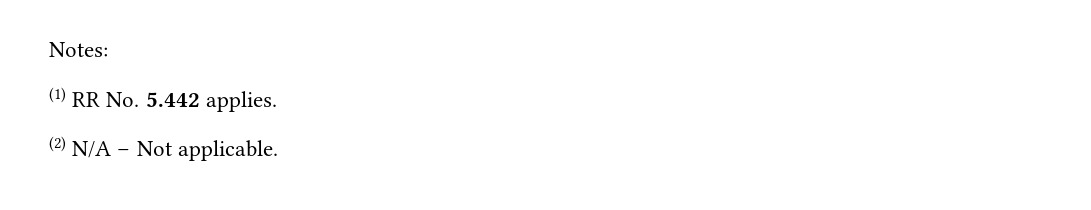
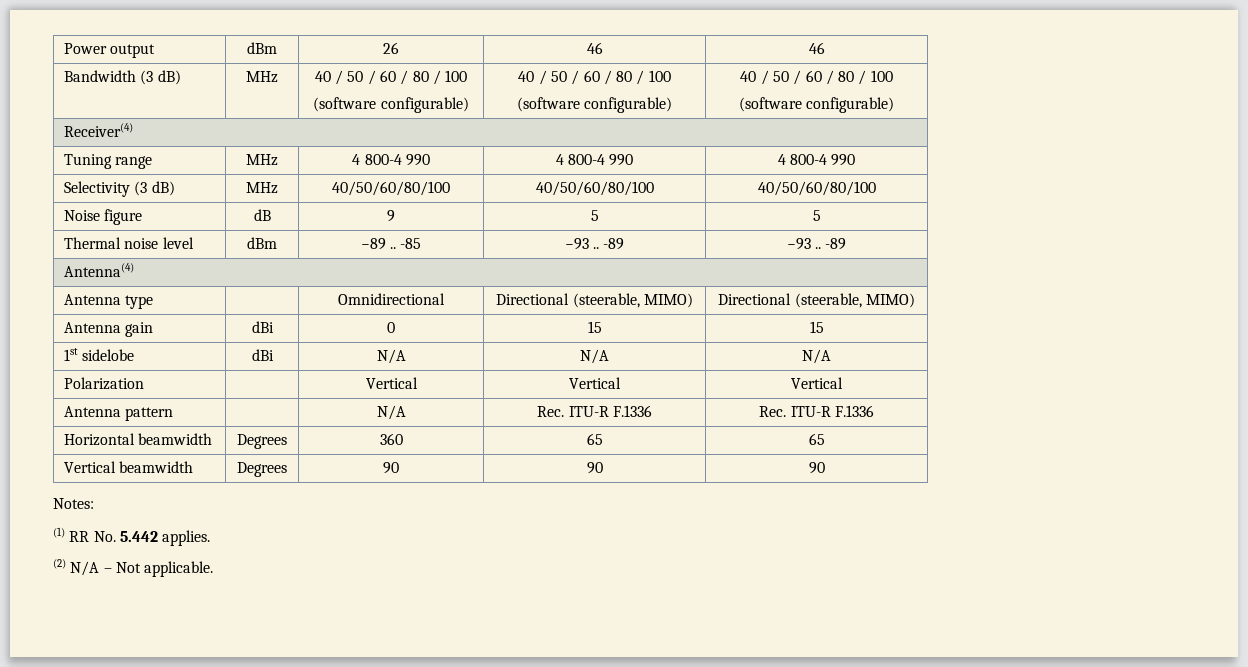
+ Power output | dBm | 26 | 46 | 46
+ Bandwidth (3 dB) | MHz | 40 / 50 / 60 / 80 / 100
+ (software configurable) | 40 / 50 / 60 / 80 / 100
+ (software configurable) | 40 / 50 / 60 / 80 / 100
+ (software configurable)
+ Receiver(4)
+ Tuning range | MHz | 4 800-4 990 | 4 800-4 990 | 4 800-4 990
+ Selectivity (3 dB) | MHz | 40/50/60/80/100 | 40/50/60/80/100 | 40/50/60/80/100
+ Noise figure | dB | 9 | 5 | 5
+ Thermal noise level | dBm | −89 .. -85 | −93 .. -89 | −93 .. -89
+ Antenna(4)
+ Antenna type | | Omnidirectional | Directional (steerable, MIMO) | Directional (steerable, MIMO)
+ Antenna gain | dBi | 0 | 15 | 15
+ 1st sidelobe | dBi | N/A | N/A | N/A
+ Polarization | | Vertical | Vertical | Vertical
+ Antenna pattern | | N/A | Rec. ITU-R F.1336 | Rec. ITU-R F.1336
+ Horizontal beamwidth | Degrees | 360 | 65 | 65
+ Vertical beamwidth | Degrees | 90 | 90 | 90

